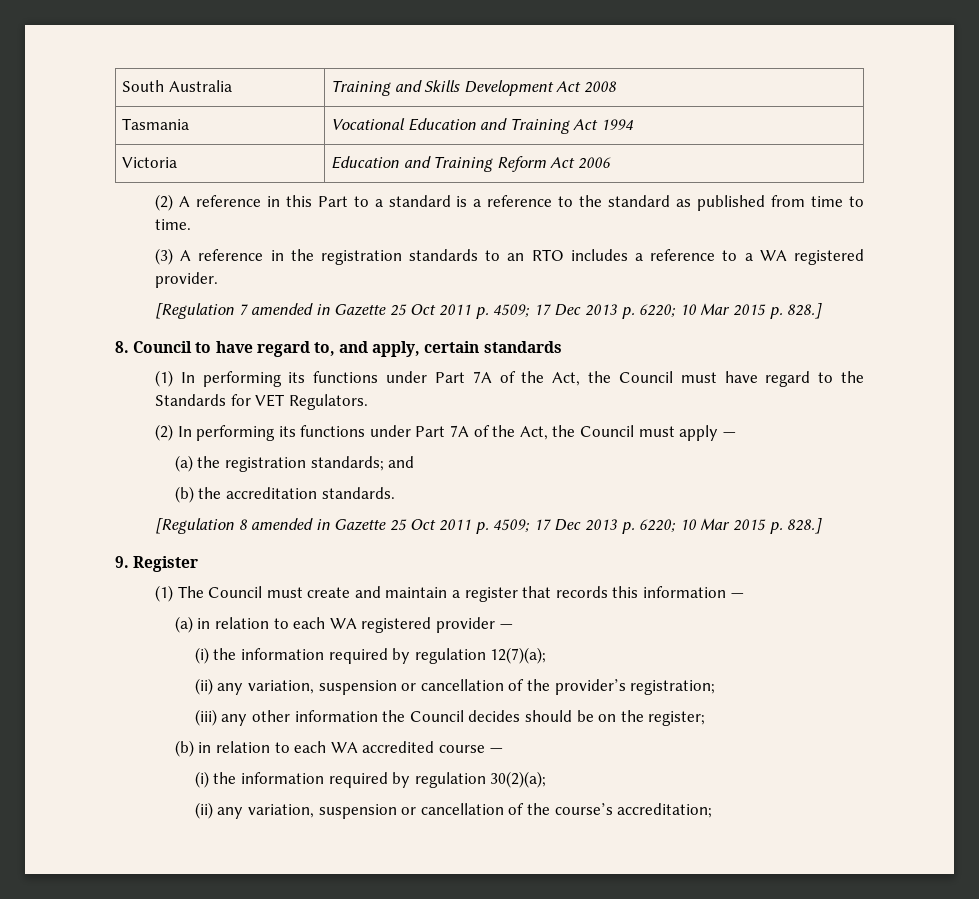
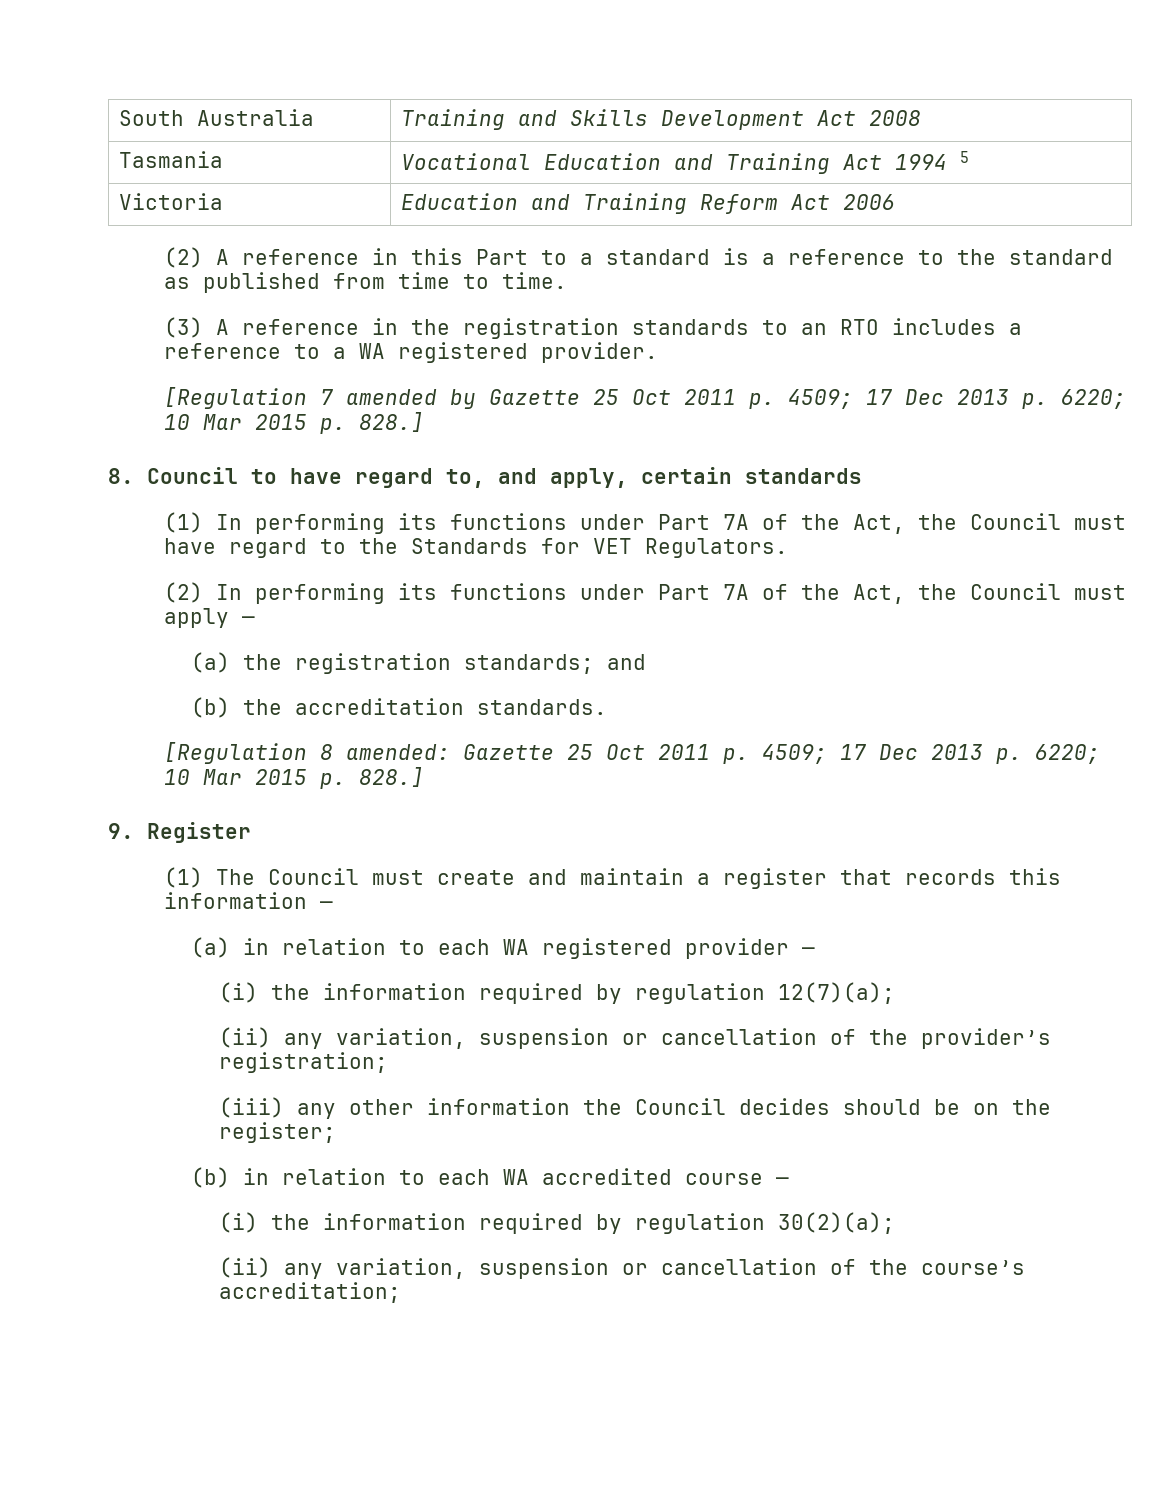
- Tasmania | Vocational Education and Training Act 1994
+ Tasmania | Vocational Education and Training Act 1994 5
- [Regulation 7 amended in Gazette 25 Oct 2011 p. 4509; 17 Dec 2013 p. 6220; 10 Mar 2015 p. 828.]
+ [Regulation 7 amended by Gazette 25 Oct 2011 p. 4509; 17 Dec 2013 p. 6220; 10 Mar 2015 p. 828.]
- [Regulation 8 amended in Gazette 25 Oct 2011 p. 4509; 17 Dec 2013 p. 6220; 10 Mar 2015 p. 828.]
+ [Regulation 8 amended: Gazette 25 Oct 2011 p. 4509; 17 Dec 2013 p. 6220; 10 Mar 2015 p. 828.]

